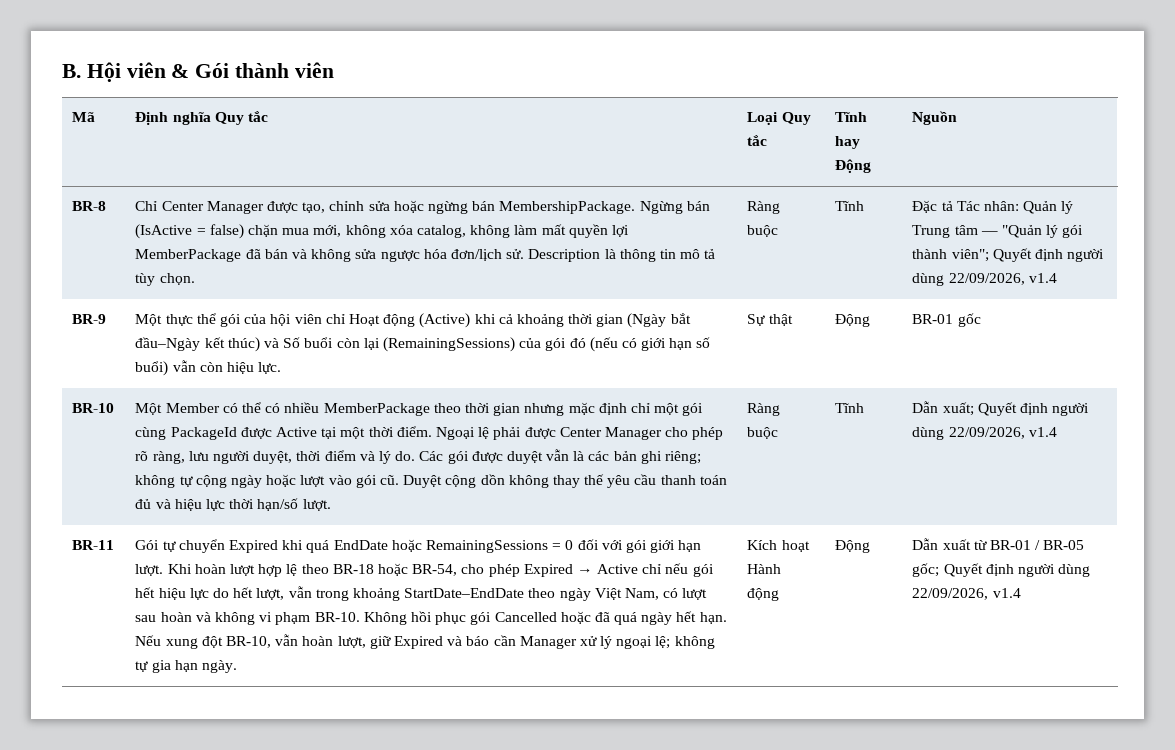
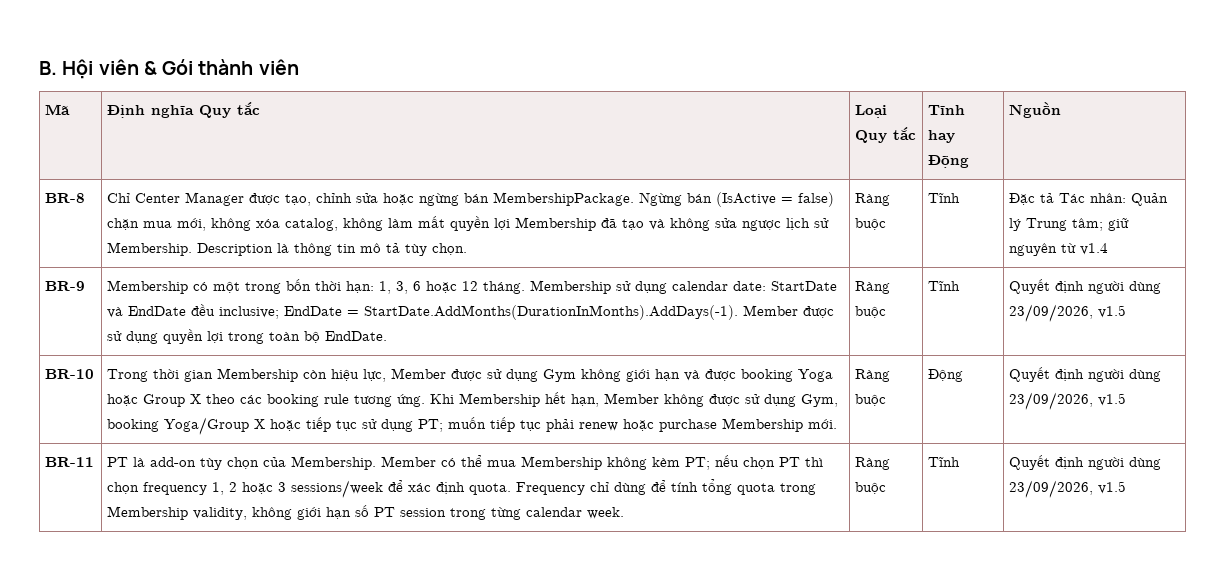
- Ngừng bán (IsActive = false) chặn mua mới, không xóa catalog, không làm mất quyền lợi MemberPackage đã bán và không sửa ngược hóa đơn/lịch sử.
+ Ngừng bán (IsActive = false) chặn mua mới, không xóa catalog, không làm mất quyền lợi Membership đã tạo và không sửa ngược lịch sử Membership.
- Đặc tả Tác nhân: Quản lý Trung tâm — "Quản lý gói thành viên"; Quyết định người dùng 22/09/2026, v1.4
- BR-9 | Một thực thể gói của hội viên chỉ Hoạt động (Active) khi cả khoảng thời gian (Ngày bắt đầu–Ngày kết thúc) và Số buổi còn lại (RemainingSessions) của gói đó (nếu có giới hạn số buổi) vẫn còn hiệu lực. | Sự thật | Động | BR-01 gốc
- BR-10 | Một Member có thể có nhiều MemberPackage theo thời gian nhưng mặc định chỉ một gói cùng PackageId được Active tại một thời điểm. Ngoại lệ phải được Center Manager cho phép rõ ràng, lưu người duyệt, thời điểm và lý do. Các gói được duyệt vẫn là các bản ghi riêng; không tự cộng ngày hoặc lượt vào gói cũ. Duyệt cộng dồn không thay thế yêu cầu thanh toán đủ và hiệu lực thời hạn/số lượt. | Ràng buộc | Tĩnh | Dẫn xuất; Quyết định người dùng 22/09/2026, v1.4
- BR-11 | Gói tự chuyển Expired khi quá EndDate hoặc RemainingSessions = 0 đối với gói giới hạn lượt. Khi hoàn lượt hợp lệ theo BR-18 hoặc BR-54, cho phép Expired → Active chỉ nếu gói hết hiệu lực do hết lượt, vẫn trong khoảng StartDate–EndDate theo ngày Việt Nam, có lượt sau hoàn và không vi phạm BR-10. Không hồi phục gói Cancelled hoặc đã quá ngày hết hạn. Nếu xung đột BR-10, vẫn hoàn lượt, giữ Expired và báo cần Manager xử lý ngoại lệ; không tự gia hạn ngày. | Kích hoạt Hành động | Động | Dẫn xuất từ BR-01 / BR-05 gốc; Quyết định người dùng 22/09/2026, v1.4
+ Đặc tả Tác nhân: Quản lý Trung tâm; giữ nguyên từ v1.4
+ BR-9 | Membership có một trong bốn thời hạn: 1, 3, 6 hoặc 12 tháng. Membership sử dụng calendar date: StartDate và EndDate đều inclusive; EndDate = StartDate.AddMonths(DurationInMonths).AddDays(-1). Member được sử dụng quyền lợi trong toàn bộ EndDate. | Ràng buộc | Tĩnh | Quyết định người dùng 23/09/2026, v1.5
+ BR-10 | Trong thời gian Membership còn hiệu lực, Member được sử dụng Gym không giới hạn và được booking Yoga hoặc Group X theo các booking rule tương ứng. Khi Membership hết hạn, Member không được sử dụng Gym, booking Yoga/Group X hoặc tiếp tục sử dụng PT; muốn tiếp tục phải renew hoặc purchase Membership mới. | Ràng buộc | Động | Quyết định người dùng 23/09/2026, v1.5
+ BR-11 | PT là add-on tùy chọn của Membership. Member có thể mua Membership không kèm PT; nếu chọn PT thì chọn frequency 1, 2 hoặc 3 sessions/week để xác định quota. Frequency chỉ dùng để tính tổng quota trong Membership validity, không giới hạn số PT session trong từng calendar week. | Ràng buộc | Tĩnh | Quyết định người dùng 23/09/2026, v1.5

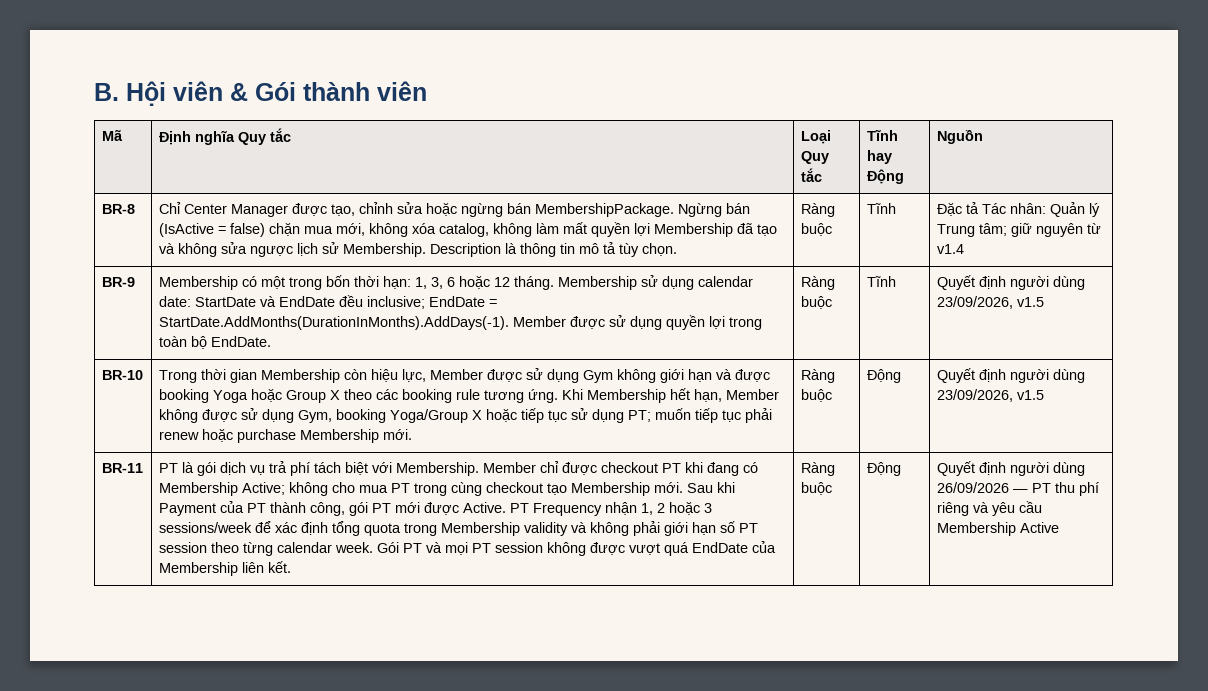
- PT là add-on tùy chọn của Membership. Member có thể mua Membership không kèm PT; nếu chọn PT thì chọn frequency 1, 2 hoặc 3 sessions/week để xác định quota. Frequency chỉ dùng để tính tổng quota trong Membership validity, không giới hạn số PT session trong từng calendar week. | Ràng buộc | Tĩnh | Quyết định người dùng 23/09/2026, v1.5
+ PT là gói dịch vụ trả phí tách biệt với Membership. Member chỉ được checkout PT khi đang có Membership Active; không cho mua PT trong cùng checkout tạo Membership mới. Sau khi Payment của PT thành công, gói PT mới được Active. PT Frequency nhận 1, 2 hoặc 3 sessions/week để xác định tổng quota trong Membership validity và không phải giới hạn số PT session theo từng calendar week. Gói PT và mọi PT session không được vượt quá EndDate của Membership liên kết. | Ràng buộc | Động | Quyết định người dùng 26/09/2026 — PT thu phí riêng và yêu cầu Membership Active

